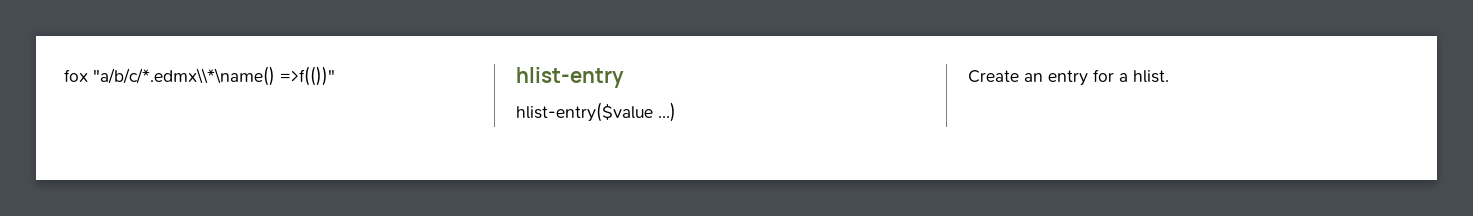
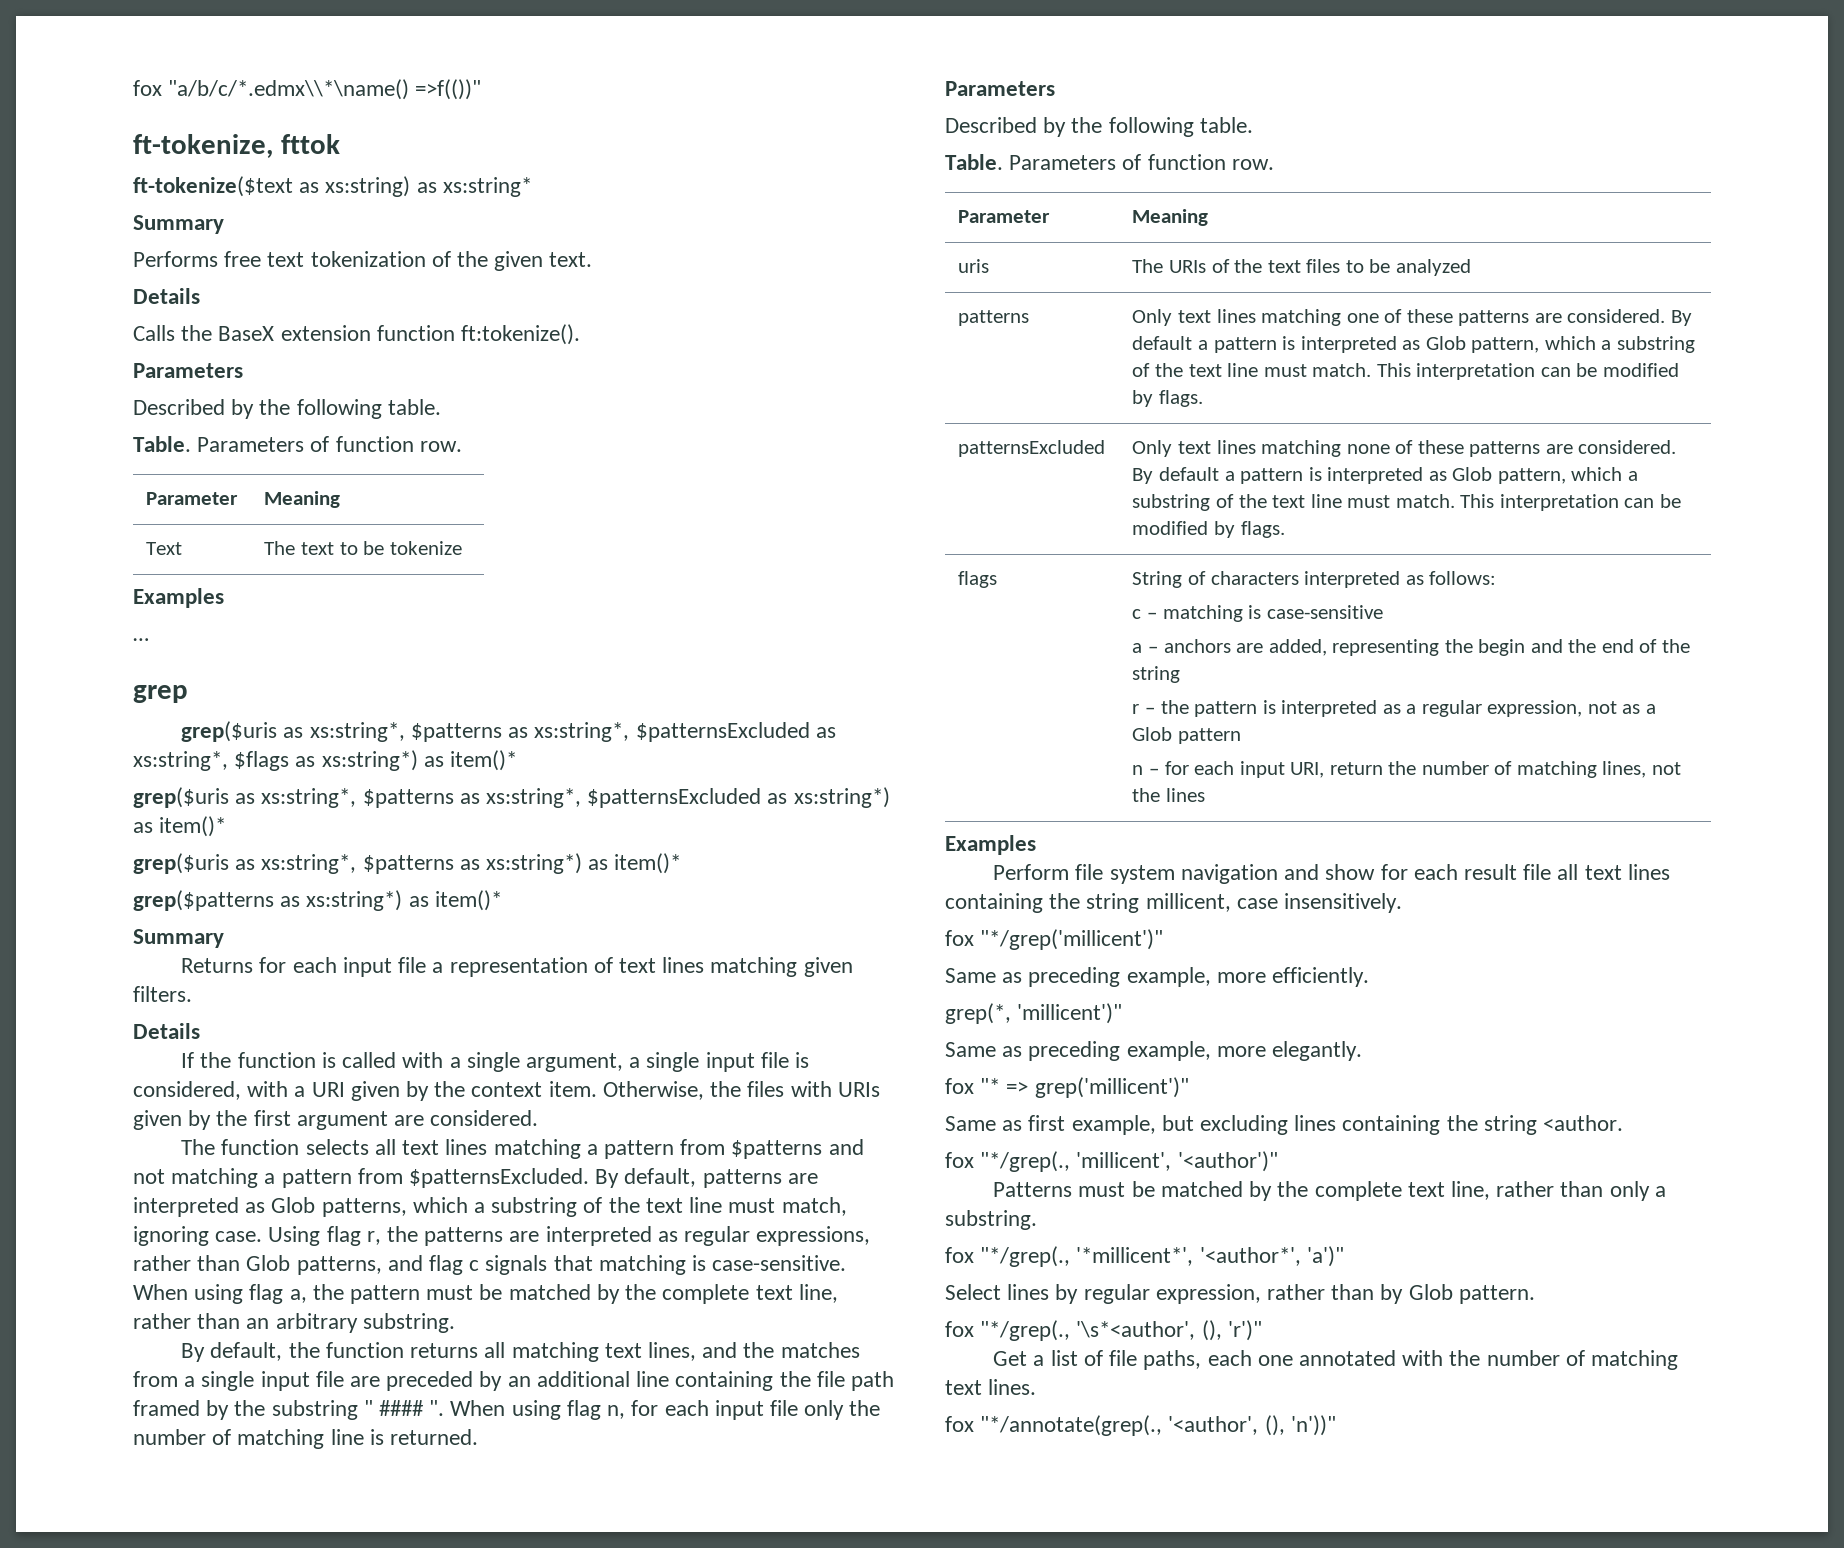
- hlist-entry
- hlist-entry($value …)
- Create an entry for a hlist.
+ ft-tokenize, fttok
+ ft-tokenize($text as xs:string) as xs:string*
+ Summary
+ Performs free text tokenization of the given text.
+ Details
+ Calls the BaseX extension function ft:tokenize().
+ Parameters
+ Described by the following table.
+ Table. Parameters of function row.
+ Parameter | Meaning
+ Text | The text to be tokenize
+ Examples
+ …
+ grep
+ grep($uris as xs:string*, $patterns as xs:string*, $patternsExcluded as xs:string*, $flags as xs:string*) as item()*
+ grep($uris as xs:string*, $patterns as xs:string*, $patternsExcluded as xs:string*) as item()*
+ grep($uris as xs:string*, $patterns as xs:string*) as item()*
+ grep($patterns as xs:string*) as item()*
+ Summary
+ Returns for each input file a representation of text lines matching given filters.
+ Details
+ If the function is called with a single argument, a single input file is considered, with a URI given by the context item. Otherwise, the files with URIs given by the first argument are considered.
+ The function selects all text lines matching a pattern from $patterns and not matching a pattern from $patternsExcluded. By default, patterns are interpreted as Glob patterns, which a substring of the text line must match, ignoring case. Using flag r, the patterns are interpreted as regular expressions, rather than Glob patterns, and flag c signals that matching is case-sensitive. When using flag a, the pattern must be matched by the complete text line, rather than an arbitrary substring.
+ By default, the function returns all matching text lines, and the matches from a single input file are preceded by an additional line containing the file path framed by the substring " #### ". When using flag n, for each input file only the number of matching line is returned.
+ Parameters
+ Described by the following table.
+ Table. Parameters of function row.
+ Parameter | Meaning
+ uris | The URIs of the text files to be analyzed
+ patterns | Only text lines matching one of these patterns are considered. By default a pattern is interpreted as Glob pattern, which a substring of the text line must match. This interpretation can be modified by flags.
+ patternsExcluded | Only text lines matching none of these patterns are considered. By default a pattern is interpreted as Glob pattern, which a substring of the text line must match. This interpretation can be modified by flags.
+ flags | String of characters interpreted as follows:
+ c – matching is case-sensitive
+ a – anchors are added, representing the begin and the end of the string
+ r – the pattern is interpreted as a regular expression, not as a Glob pattern
+ n – for each input URI, return the number of matching lines, not the lines
+ Examples
+ Perform file system navigation and show for each result file all text lines containing the string millicent, case insensitively.
+ fox "*/grep('millicent')"
+ Same as preceding example, more efficiently.
+ grep(*, 'millicent')"
+ Same as preceding example, more elegantly.
+ fox "* => grep('millicent')"
+ Same as first example, but excluding lines containing the string <author.
+ fox "*/grep(., 'millicent', '<author')"
+ Patterns must be matched by the complete text line, rather than only a substring.
+ fox "*/grep(., '*millicent*', '<author*', 'a')"
+ Select lines by regular expression, rather than by Glob pattern.
+ fox "*/grep(., '\s*<author', (), 'r')"
+ Get a list of file paths, each one annotated with the number of matching text lines.
+ fox "*/annotate(grep(., '<author', (), 'n'))"

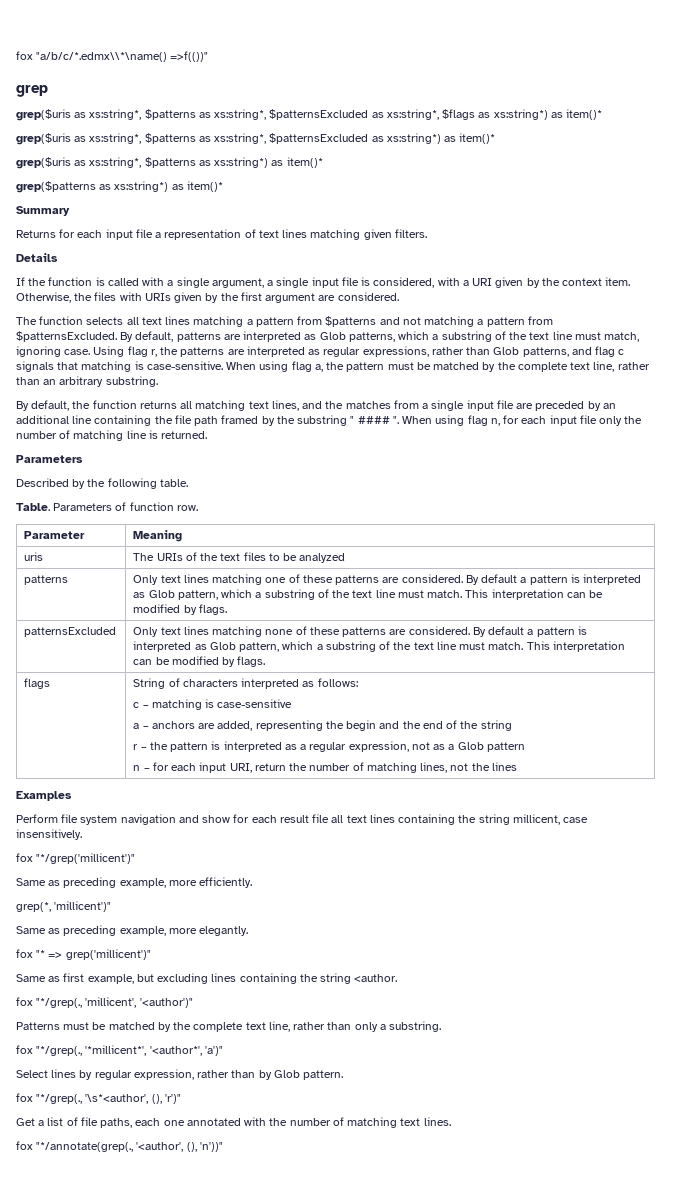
- ft-tokenize, fttok
- ft-tokenize($text as xs:string) as xs:string*
- Summary
- Performs free text tokenization of the given text.
- Details
- Calls the BaseX extension function ft:tokenize().
- Parameters
- Described by the following table.
- Table. Parameters of function row.
- Parameter | Meaning
- Text | The text to be tokenize
- Examples
- …

